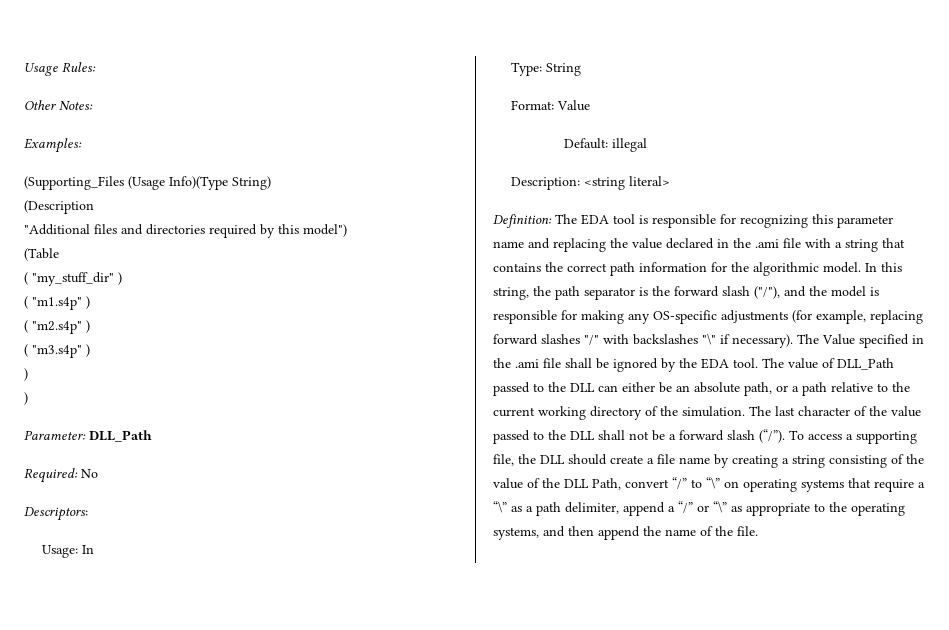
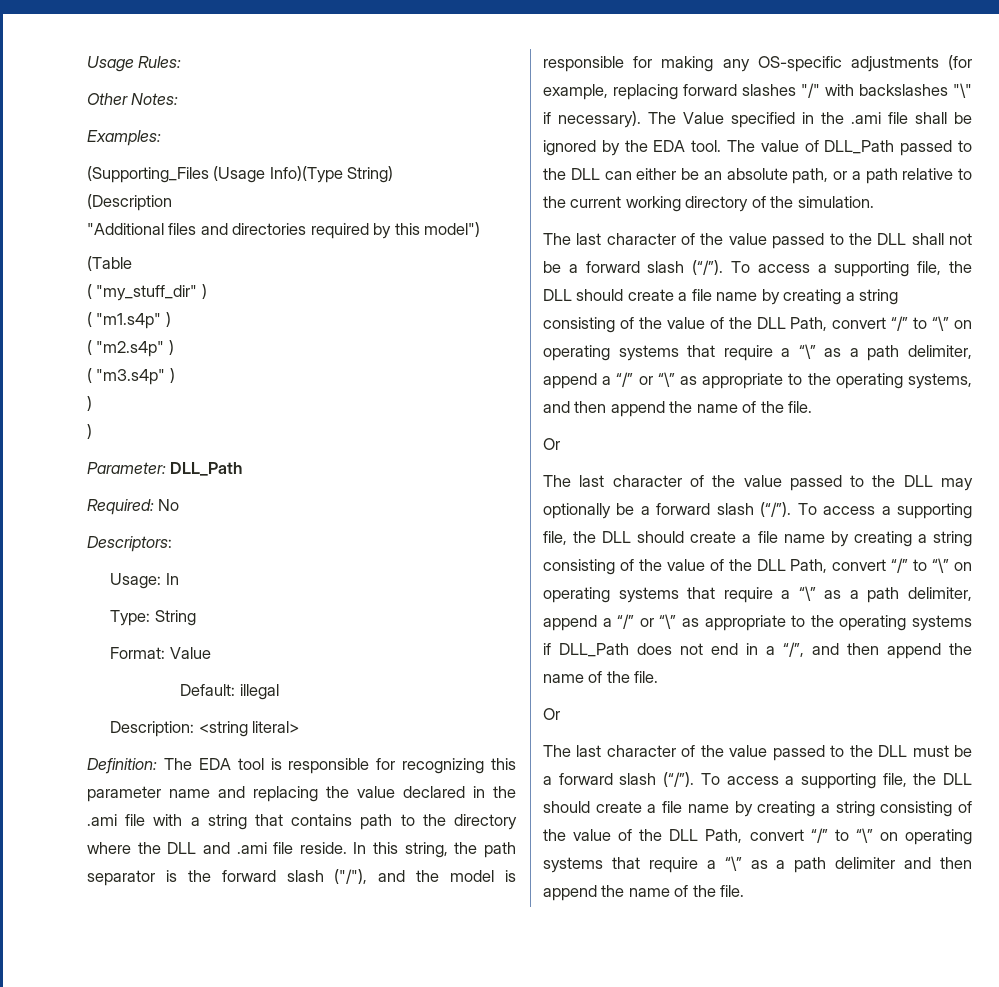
- Definition: The EDA tool is responsible for recognizing this parameter name and replacing the value declared in the .ami file with a string that contains the correct path information for the algorithmic model.
+ Definition: The EDA tool is responsible for recognizing this parameter name and replacing the value declared in the .ami file with a string that contains path to the directory where the DLL and .ami file reside.
- The value of DLL_Path passed to the DLL can either be an absolute path, or a path relative to the current working directory of the simulation. The last character of the value passed to the DLL shall not be a forward slash (“/”).
+ The value of DLL_Path passed to the DLL can either be an absolute path, or a path relative to the current working directory of the simulation.
+ The last character of the value passed to the DLL shall not be a forward slash (“/”).
  To access a supporting file, the DLL should create a file name by creating a string consisting of the value of the DLL Path, convert “/” to “\” on operating systems that require a “\” as a path delimiter, append a “/” or “\” as appropriate to the operating systems, and then append the name of the file.
+ Or
+ The last character of the value passed to the DLL may optionally be a forward slash (“/”). To access a supporting file, the DLL should create a file name by creating a string consisting of the value of the DLL Path, convert “/” to “\” on operating systems that require a “\” as a path delimiter, append a “/” or “\” as appropriate to the operating systems if DLL_Path does not end in a “/”, and then append the name of the file.
+ Or
+ The last character of the value passed to the DLL must be a forward slash (“/”). To access a supporting file, the DLL should create a file name by creating a string consisting of the value of the DLL Path, convert “/” to “\” on operating systems that require a “\” as a path delimiter and then append the name of the file.

